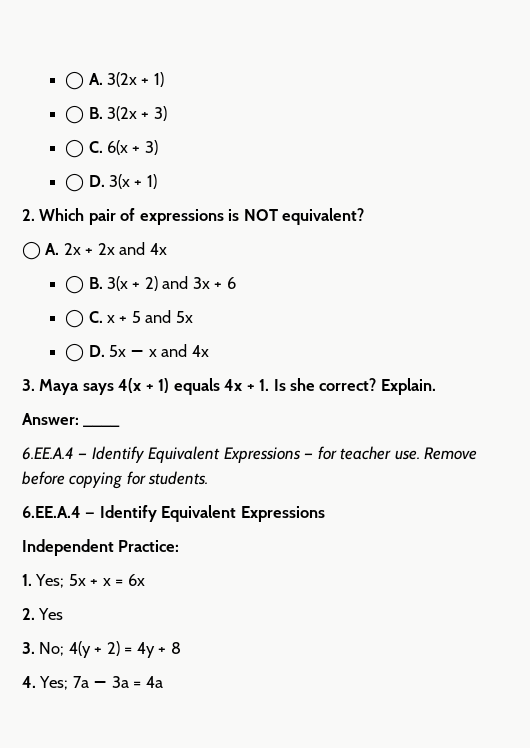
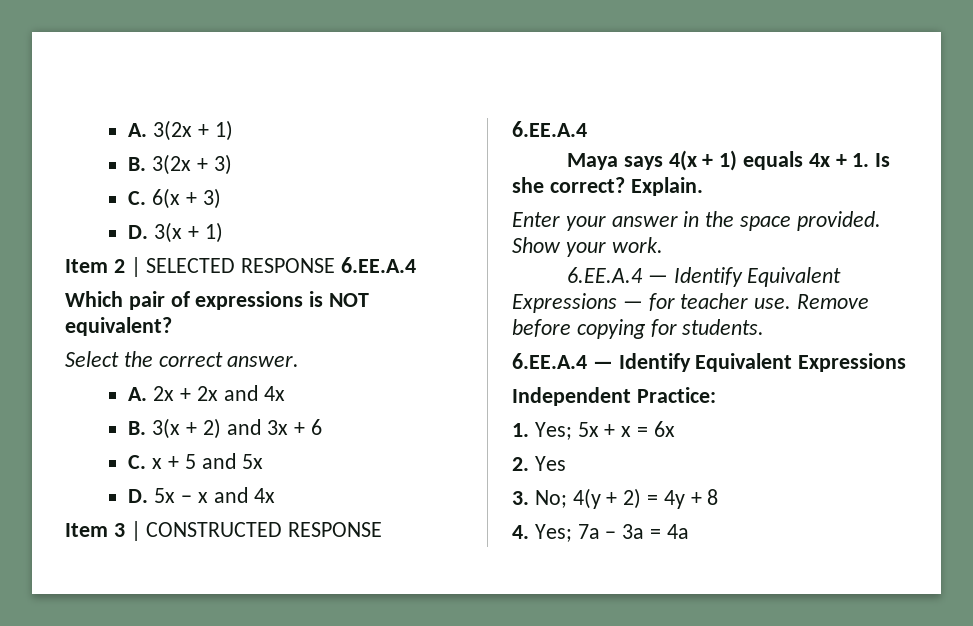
- ◯ A. 3(2x + 1)
+ A. 3(2x + 1)
- ◯ B. 3(2x + 3)
+ B. 3(2x + 3)
- ◯ C. 6(x + 3)
+ C. 6(x + 3)
- ◯ D. 3(x + 1)
+ D. 3(x + 1)
- 2. Which pair of expressions is NOT equivalent?
+ Item 2 | SELECTED RESPONSE 6.EE.A.4
+ Which pair of expressions is NOT equivalent?
- ◯ A. 2x + 2x and 4x
+ Select the correct answer.
+ A. 2x + 2x and 4x
- ◯ B. 3(x + 2) and 3x + 6
+ B. 3(x + 2) and 3x + 6
- ◯ C. x + 5 and 5x
+ C. x + 5 and 5x
- ◯ D. 5x − x and 4x
+ D. 5x − x and 4x
- 3. Maya says 4(x + 1) equals 4x + 1. Is she correct?
+ Item 3 | CONSTRUCTED RESPONSE 6.EE.A.4
+ Maya says 4(x + 1) equals 4x + 1. Is she correct?
- Answer: ____
+ Enter your answer in the space provided. Show your work.

